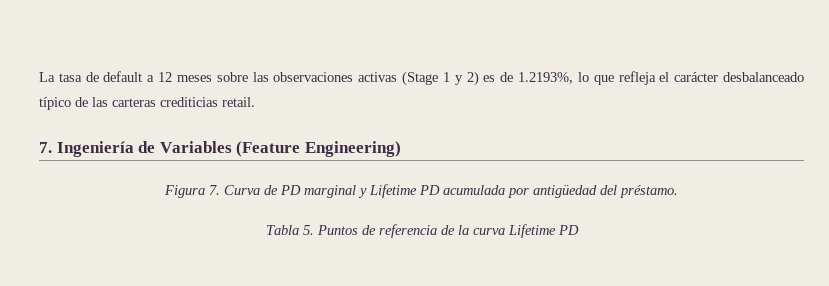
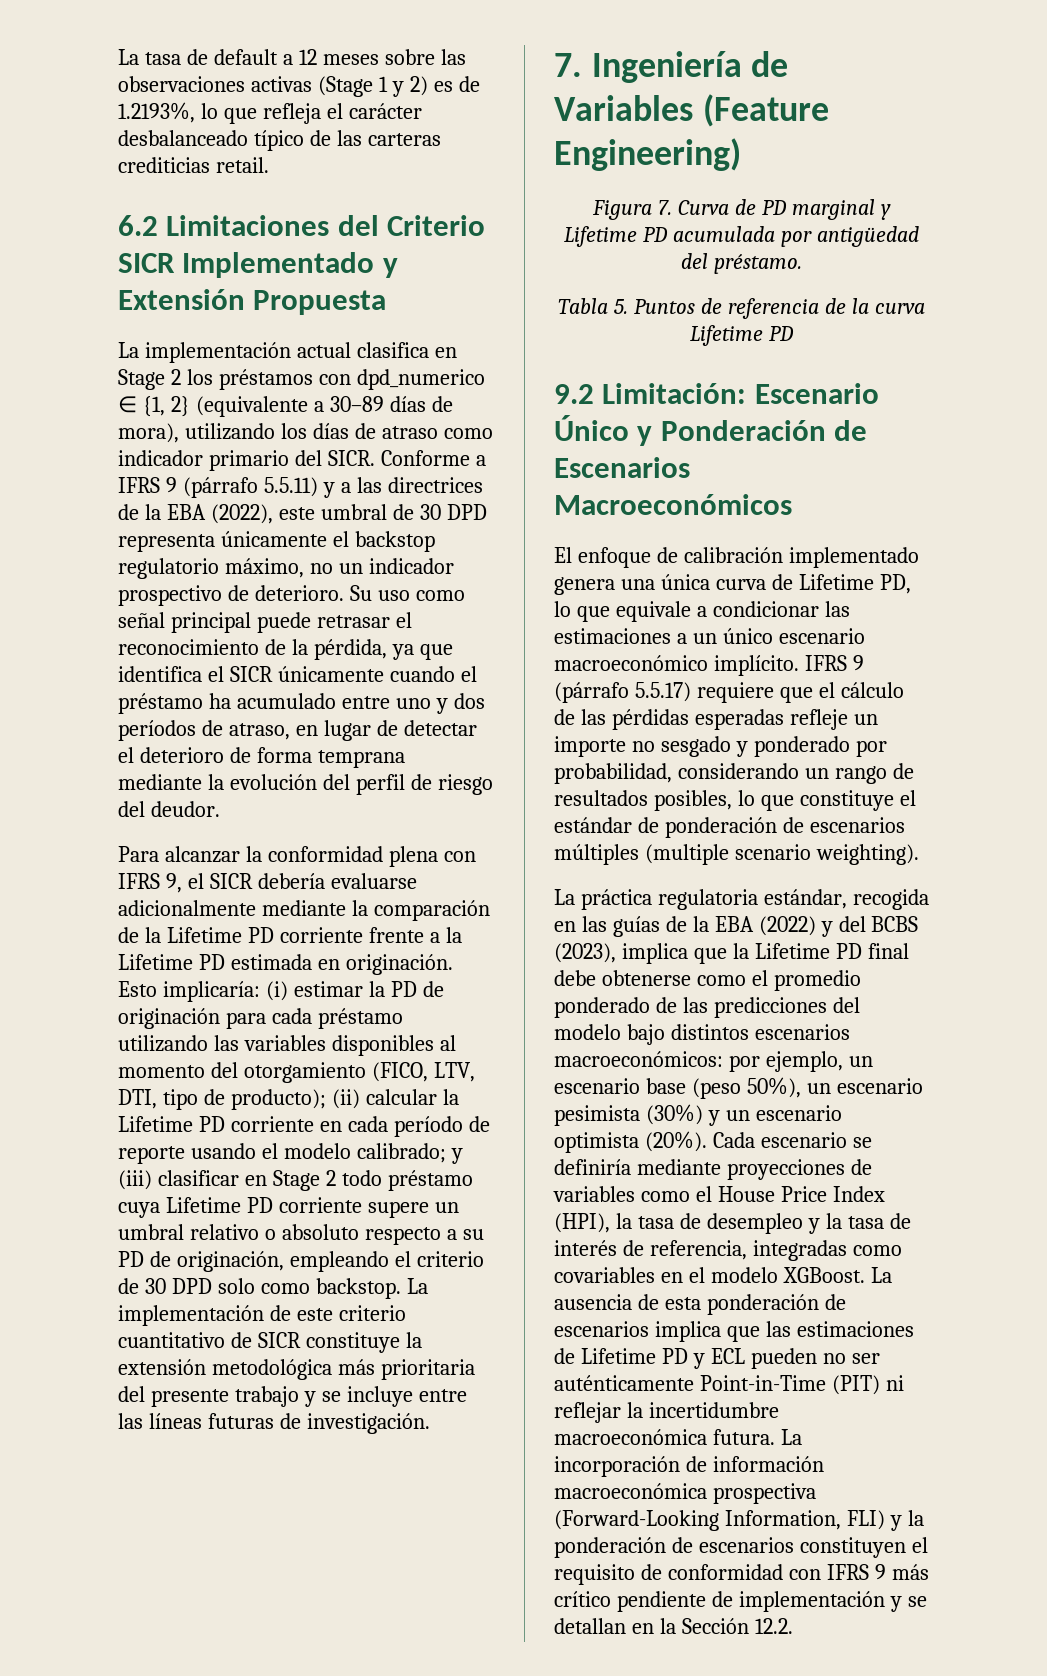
+ 6.2 Limitaciones del Criterio SICR Implementado y Extensión Propuesta
+ La implementación actual clasifica en Stage 2 los préstamos con dpd_numerico ∈ {1, 2} (equivalente a 30–89 días de mora), utilizando los días de atraso como indicador primario del SICR. Conforme a IFRS 9 (párrafo 5.5.11) y a las directrices de la EBA (2022), este umbral de 30 DPD representa únicamente el backstop regulatorio máximo, no un indicador prospectivo de deterioro. Su uso como señal principal puede retrasar el reconocimiento de la pérdida, ya que identifica el SICR únicamente cuando el préstamo ha acumulado entre uno y dos períodos de atraso, en lugar de detectar el deterioro de forma temprana mediante la evolución del perfil de riesgo del deudor.
+ Para alcanzar la conformidad plena con IFRS 9, el SICR debería evaluarse adicionalmente mediante la comparación de la Lifetime PD corriente frente a la Lifetime PD estimada en originación. Esto implicaría: (i) estimar la PD de originación para cada préstamo utilizando las variables disponibles al momento del otorgamiento (FICO, LTV, DTI, tipo de producto); (ii) calcular la Lifetime PD corriente en cada período de reporte usando el modelo calibrado; y (iii) clasificar en Stage 2 todo préstamo cuya Lifetime PD corriente supere un umbral relativo o absoluto respecto a su PD de originación, empleando el criterio de 30 DPD solo como backstop. La implementación de este criterio cuantitativo de SICR constituye la extensión metodológica más prioritaria del presente trabajo y se incluye entre las líneas futuras de investigación.
+ 9.2 Limitación: Escenario Único y Ponderación de Escenarios Macroeconómicos
+ El enfoque de calibración implementado genera una única curva de Lifetime PD, lo que equivale a condicionar las estimaciones a un único escenario macroeconómico implícito. IFRS 9 (párrafo 5.5.17) requiere que el cálculo de las pérdidas esperadas refleje un importe no sesgado y ponderado por probabilidad, considerando un rango de resultados posibles, lo que constituye el estándar de ponderación de escenarios múltiples (multiple scenario weighting).
+ La práctica regulatoria estándar, recogida en las guías de la EBA (2022) y del BCBS (2023), implica que la Lifetime PD final debe obtenerse como el promedio ponderado de las predicciones del modelo bajo distintos escenarios macroeconómicos: por ejemplo, un escenario base (peso 50%), un escenario pesimista (30%) y un escenario optimista (20%). Cada escenario se definiría mediante proyecciones de variables como el House Price Index (HPI), la tasa de desempleo y la tasa de interés de referencia, integradas como covariables en el modelo XGBoost. La ausencia de esta ponderación de escenarios implica que las estimaciones de Lifetime PD y ECL pueden no ser auténticamente Point-in-Time (PIT) ni reflejar la incertidumbre macroeconómica futura. La incorporación de información macroeconómica prospectiva (Forward-Looking Information, FLI) y la ponderación de escenarios constituyen el requisito de conformidad con IFRS 9 más crítico pendiente de implementación y se detallan en la Sección 12.2.

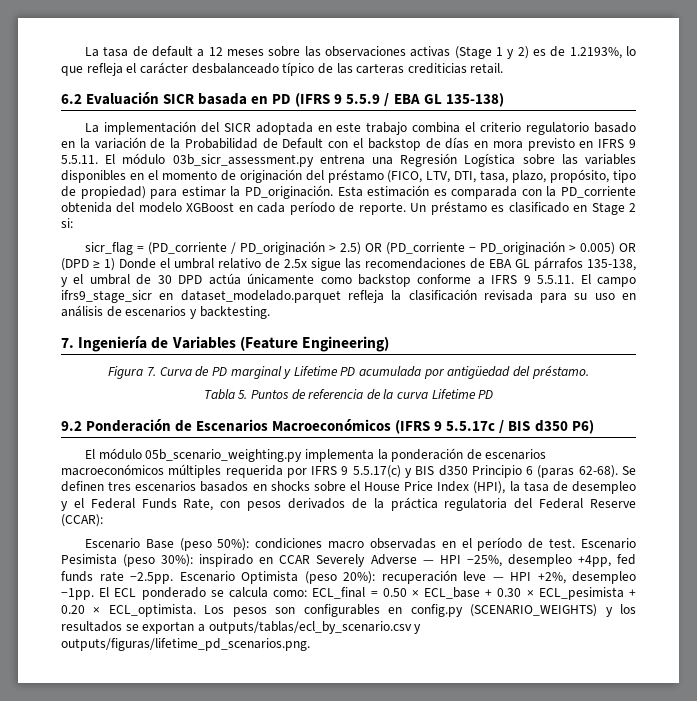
- 6.2 Limitaciones del Criterio SICR Implementado y Extensión Propuesta
- La implementación actual clasifica en Stage 2 los préstamos con dpd_numerico ∈ {1, 2} (equivalente a 30–89 días de mora), utilizando los días de atraso como indicador primario del SICR. Conforme a IFRS 9 (párrafo 5.5.11) y a las directrices de la EBA (2022), este umbral de 30 DPD representa únicamente el backstop regulatorio máximo, no un indicador prospectivo de deterioro. Su uso como señal principal puede retrasar el reconocimiento de la pérdida, ya que identifica el SICR únicamente cuando el préstamo ha acumulado entre uno y dos períodos de atraso, en lugar de detectar el deterioro de forma temprana mediante la evolución del perfil de riesgo del deudor.
- Para alcanzar la conformidad plena con IFRS 9, el SICR debería evaluarse adicionalmente mediante la comparación de la Lifetime PD corriente frente a la Lifetime PD estimada en originación. Esto implicaría: (i) estimar la PD de originación para cada préstamo utilizando las variables disponibles al momento del otorgamiento (FICO, LTV, DTI, tipo de producto); (ii) calcular la Lifetime PD corriente en cada período de reporte usando el modelo calibrado; y (iii) clasificar en Stage 2 todo préstamo cuya Lifetime PD corriente supere un umbral relativo o absoluto respecto a su PD de originación, empleando el criterio de 30 DPD solo como backstop. La implementación de este criterio cuantitativo de SICR constituye la extensión metodológica más prioritaria del presente trabajo y se incluye entre las líneas futuras de investigación.
+ 6.2 Evaluación SICR basada en PD (IFRS 9 5.5.9 / EBA GL 135-138)
+ La implementación del SICR adoptada en este trabajo combina el criterio regulatorio basado en la variación de la Probabilidad de Default con el backstop de días en mora previsto en IFRS 9 5.5.11. El módulo 03b_sicr_assessment.py entrena una Regresión Logística sobre las variables disponibles en el momento de originación del préstamo (FICO, LTV, DTI, tasa, plazo, propósito, tipo de propiedad) para estimar la PD_originación. Esta estimación es comparada con la PD_corriente obtenida del modelo XGBoost en cada período de reporte. Un préstamo es clasificado en Stage 2 si:
+ sicr_flag = (PD_corriente / PD_originación > 2.5) OR (PD_corriente − PD_originación > 0.005) OR (DPD ≥ 1) Donde el umbral relativo de 2.5x sigue las recomendaciones de EBA GL párrafos 135-138, y el umbral de 30 DPD actúa únicamente como backstop conforme a IFRS 9 5.5.11. El campo ifrs9_stage_sicr en dataset_modelado.parquet refleja la clasificación revisada para su uso en análisis de escenarios y backtesting.
- 9.2 Limitación: Escenario Único y Ponderación de Escenarios Macroeconómicos
- El enfoque de calibración implementado genera una única curva de Lifetime PD, lo que equivale a condicionar las estimaciones a un único escenario macroeconómico implícito. IFRS 9 (párrafo 5.5.17) requiere que el cálculo de las pérdidas esperadas refleje un importe no sesgado y ponderado por probabilidad, considerando un rango de resultados posibles, lo que constituye el estándar de ponderación de escenarios múltiples (multiple scenario weighting).
- La práctica regulatoria estándar, recogida en las guías de la EBA (2022) y del BCBS (2023), implica que la Lifetime PD final debe obtenerse como el promedio ponderado de las predicciones del modelo bajo distintos escenarios macroeconómicos: por ejemplo, un escenario base (peso 50%), un escenario pesimista (30%) y un escenario optimista (20%). Cada escenario se definiría mediante proyecciones de variables como el House Price Index (HPI), la tasa de desempleo y la tasa de interés de referencia, integradas como covariables en el modelo XGBoost. La ausencia de esta ponderación de escenarios implica que las estimaciones de Lifetime PD y ECL pueden no ser auténticamente Point-in-Time (PIT) ni reflejar la incertidumbre macroeconómica futura. La incorporación de información macroeconómica prospectiva (Forward-Looking Information, FLI) y la ponderación de escenarios constituyen el requisito de conformidad con IFRS 9 más crítico pendiente de implementación y se detallan en la Sección 12.2.
+ 9.2 Ponderación de Escenarios Macroeconómicos (IFRS 9 5.5.17c / BIS d350 P6)
+ El módulo 05b_scenario_weighting.py implementa la ponderación de escenarios macroeconómicos múltiples requerida por IFRS 9 5.5.17(c) y BIS d350 Principio 6 (paras 62-68). Se definen tres escenarios basados en shocks sobre el House Price Index (HPI), la tasa de desempleo y el Federal Funds Rate, con pesos derivados de la práctica regulatoria del Federal Reserve (CCAR):
+ Escenario Base (peso 50%): condiciones macro observadas en el período de test. Escenario Pesimista (peso 30%): inspirado en CCAR Severely Adverse — HPI −25%, desempleo +4pp, fed funds rate −2.5pp. Escenario Optimista (peso 20%): recuperación leve — HPI +2%, desempleo −1pp. El ECL ponderado se calcula como: ECL_final = 0.50 × ECL_base + 0.30 × ECL_pesimista + 0.20 × ECL_optimista. Los pesos son configurables en config.py (SCENARIO_WEIGHTS) y los resultados se exportan a outputs/tablas/ecl_by_scenario.csv y outputs/figuras/lifetime_pd_scenarios.png.

